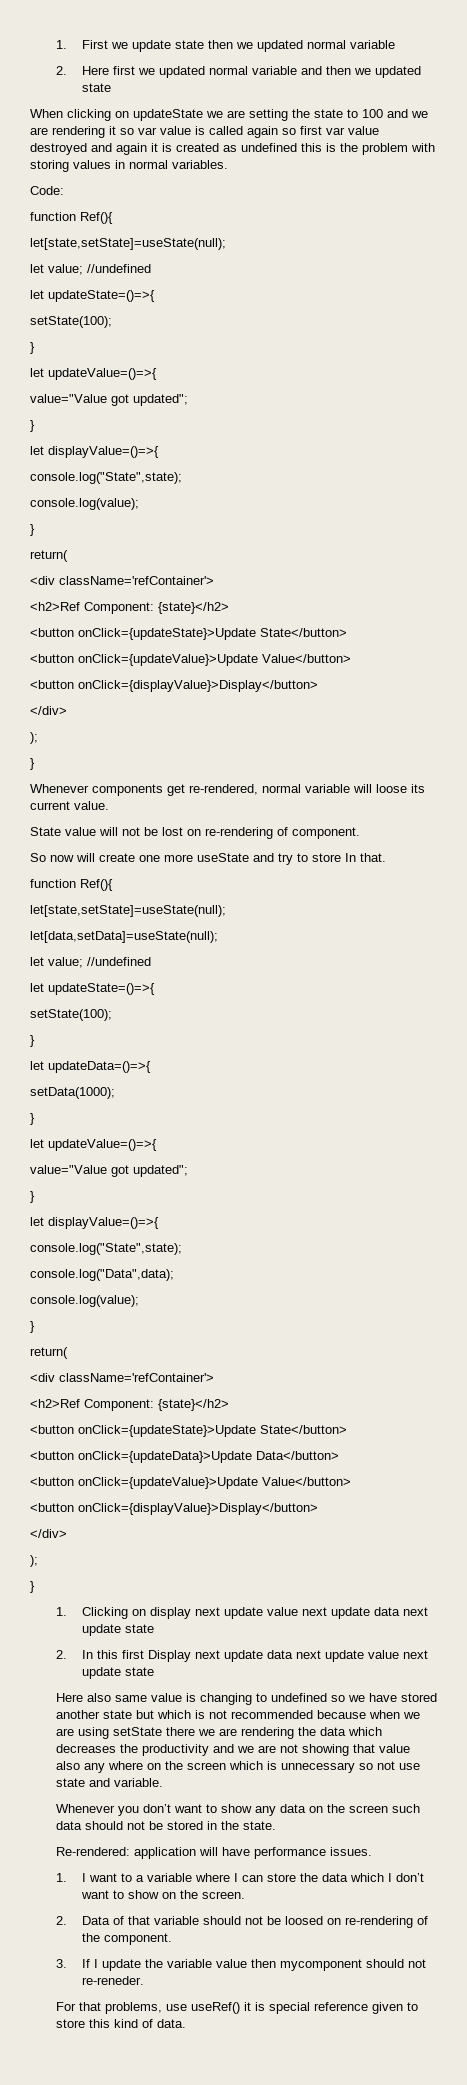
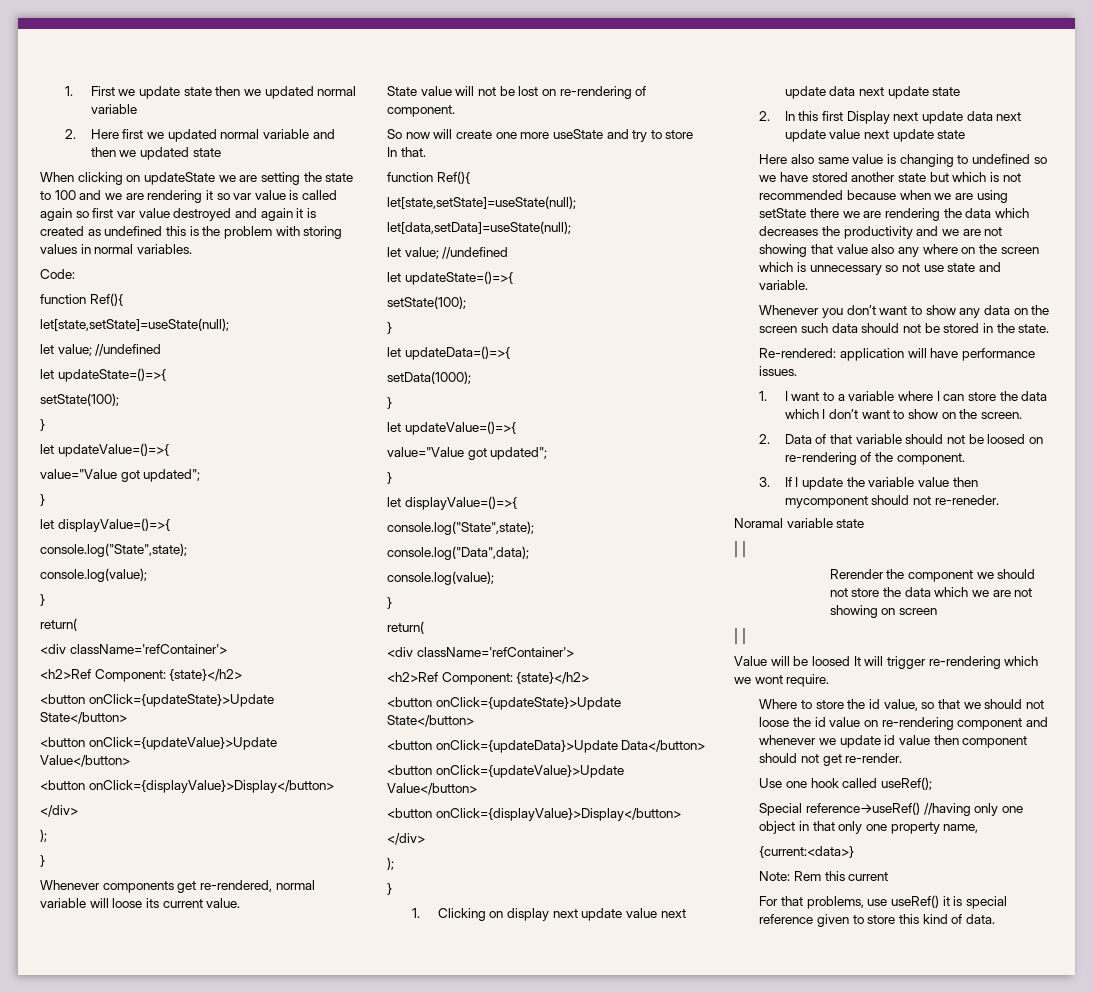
+ Noramal variable state
+ | |
+ Rerender the component we should not store the data which we are not showing on screen
+ | |
+ Value will be loosed It will trigger re-rendering which we wont require.
+ Where to store the id value, so that we should not loose the id value on re-rendering component and whenever we update id value then component should not get re-render.
+ Use one hook called useRef();
+ Special reference→useRef() //having only one object in that only one property name,
+ {current:<data>}
+ Note: Rem this current

